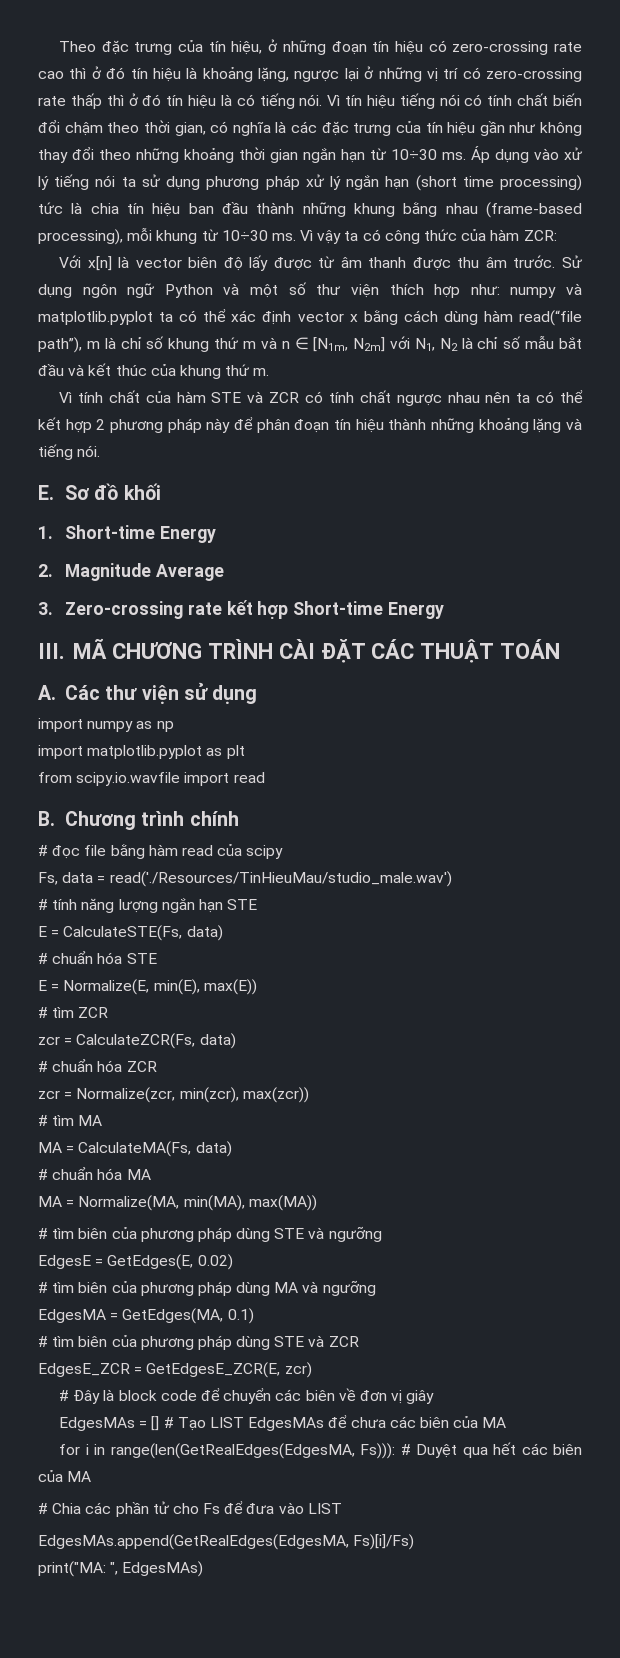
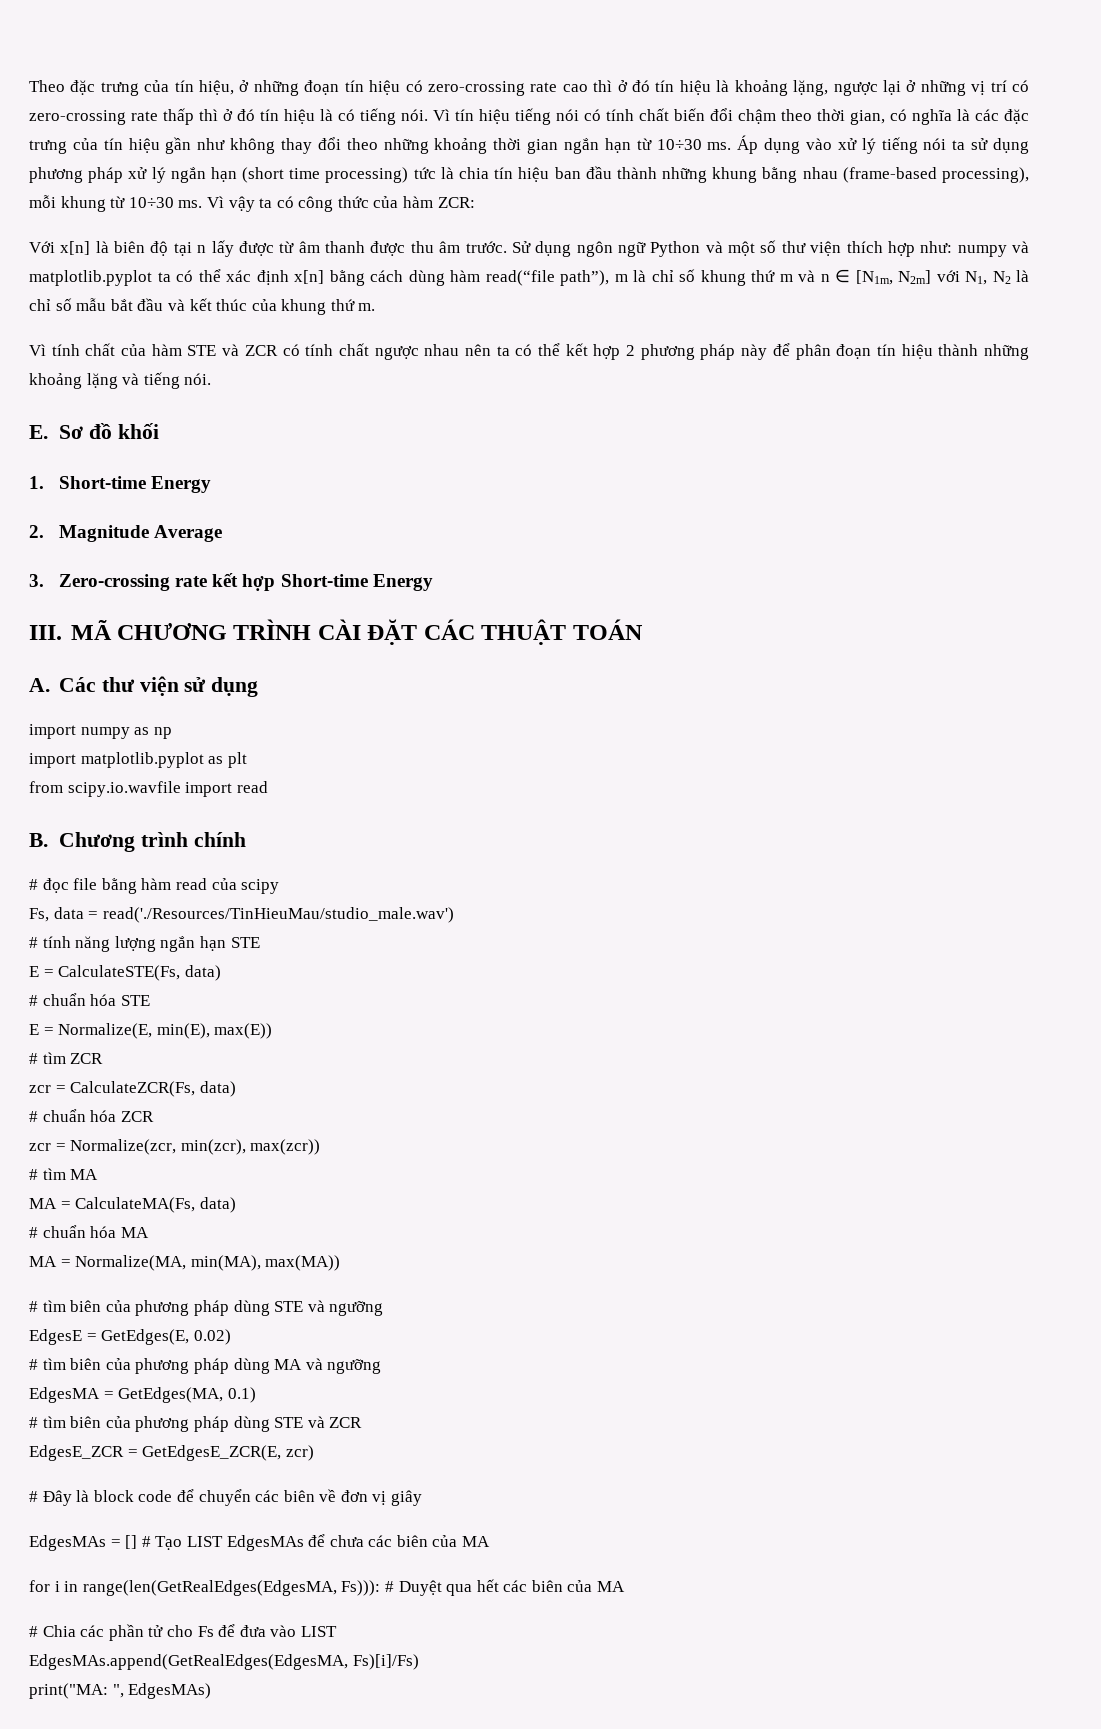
- Với x[n] là vector biên độ lấy được từ âm thanh được thu âm trước.
+ Với x[n] là biên độ tại n lấy được từ âm thanh được thu âm trước.
- Sử dụng ngôn ngữ Python và một số thư viện thích hợp như: numpy và matplotlib.pyplot ta có thể xác định vector x bằng cách dùng hàm read(“file path”), m là chỉ số khung thứ m và n ∈ [N1m, N2m] với N1, N2 là chỉ số mẫu bắt đầu và kết thúc của khung thứ m.
+ Sử dụng ngôn ngữ Python và một số thư viện thích hợp như: numpy và matplotlib.pyplot ta có thể xác định x[n] bằng cách dùng hàm read(“file path”), m là chỉ số khung thứ m và n ∈ [N1m, N2m] với N1, N2 là chỉ số mẫu bắt đầu và kết thúc của khung thứ m.

